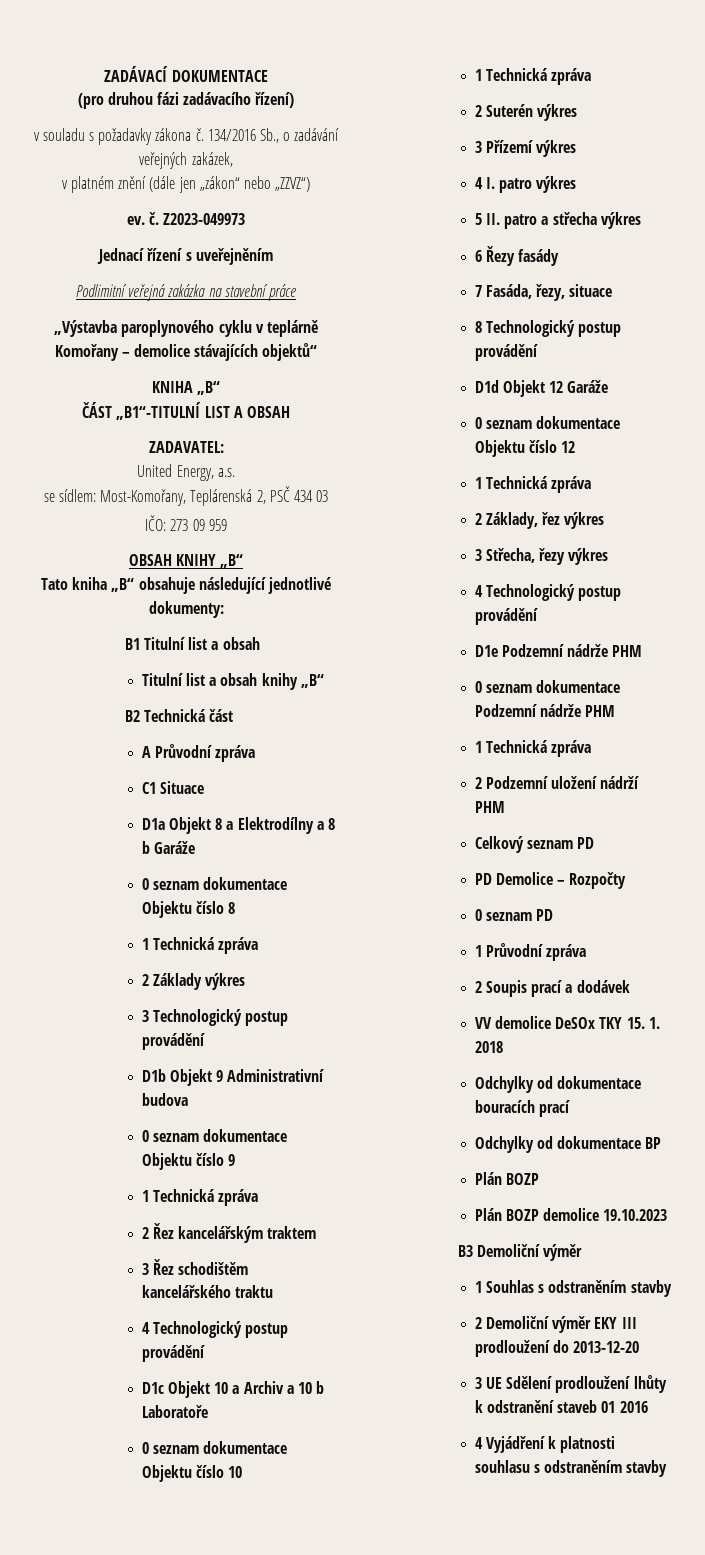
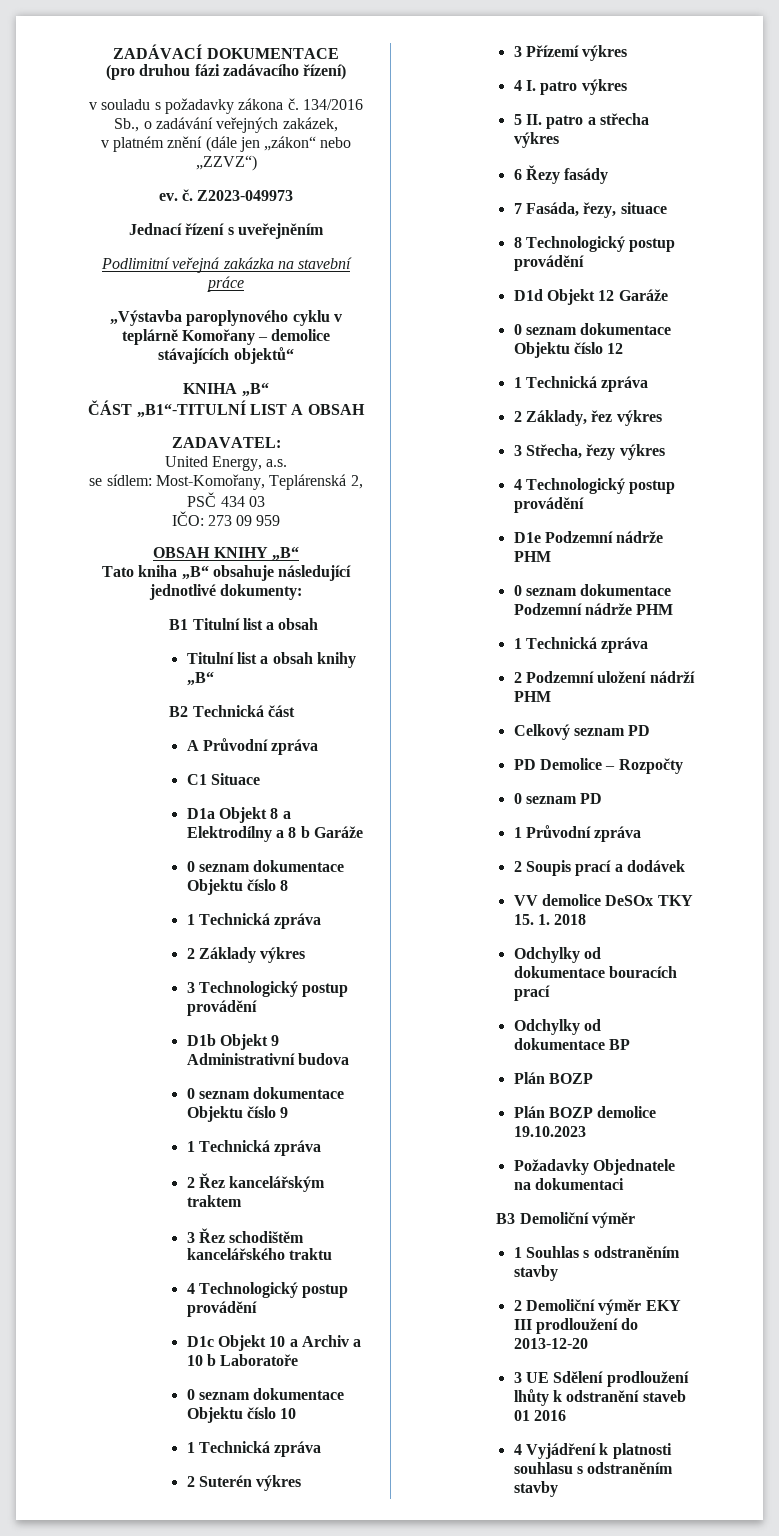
+ Požadavky Objednatele na dokumentaci

